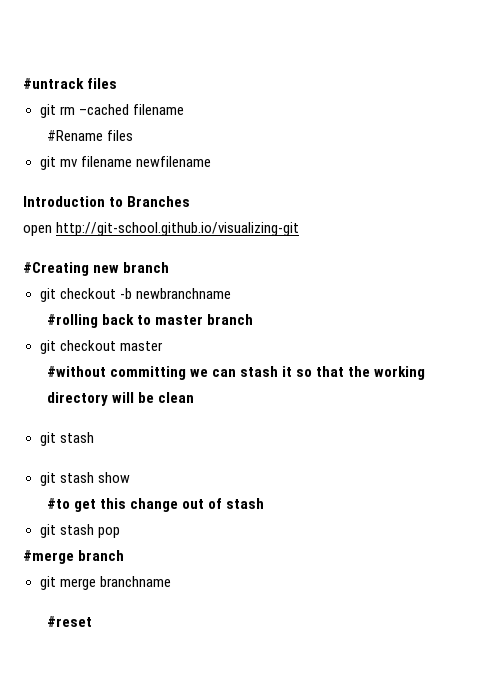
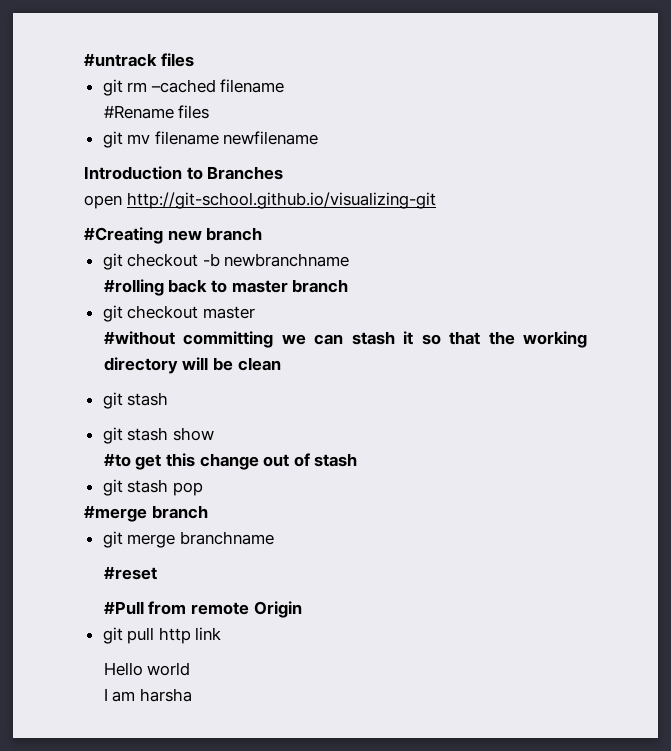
+ #Pull from remote Origin
+ git pull http link
+ Hello world
+ I am harsha

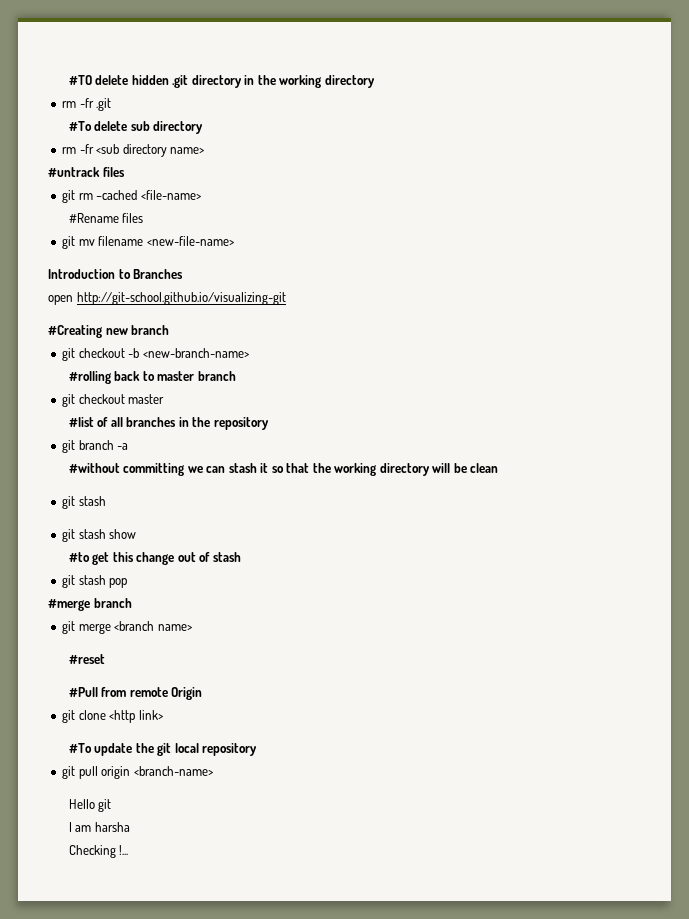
+ #TO delete hidden .git directory in the working directory
+ rm -fr .git
+ #To delete sub directory
+ rm -fr <sub directory name>
- git rm –cached filename
+ git rm –cached <file-name>
- git mv filename newfilename
+ git mv filename <new-file-name>
- git checkout -b newbranchname
+ git checkout -b <new-branch-name>
+ #list of all branches in the repository
+ git branch -a
- git merge branchname
+ git merge <branch name>
+ git clone <http link>
+ #To update the git local repository
- git pull http link
+ git pull origin <branch-name>
- Hello world
+ Hello git
+ Checking !...

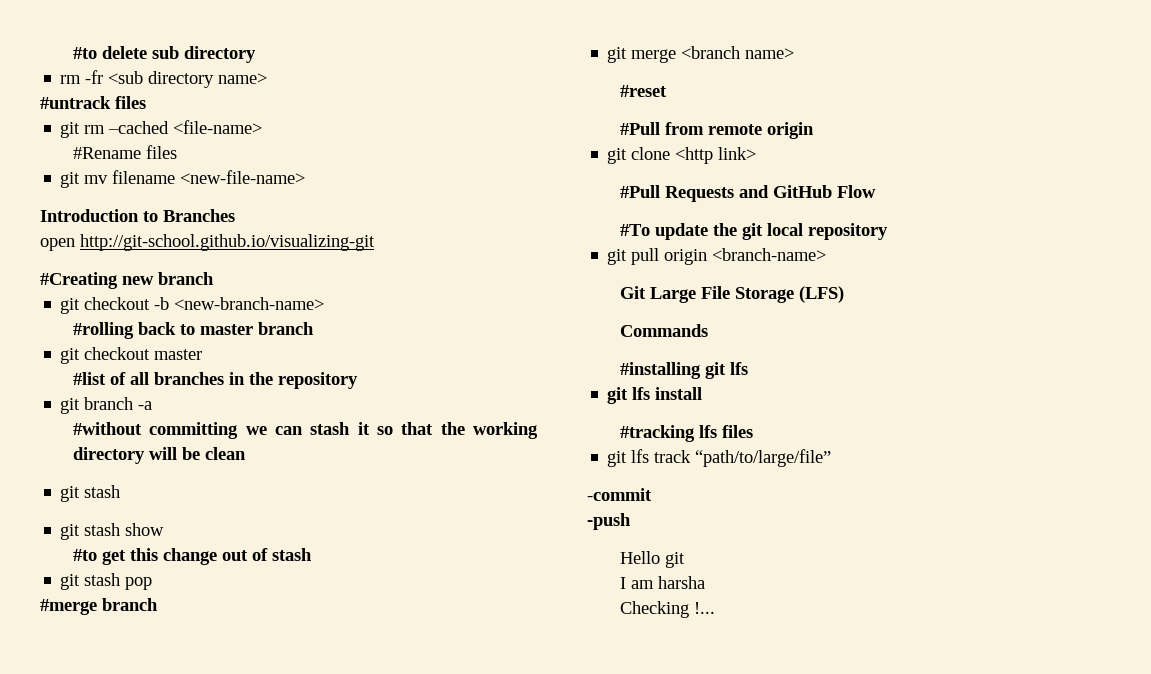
- #TO delete hidden .git directory in the working directory
- rm -fr .git
- #To delete sub directory
+ #to delete sub directory
- #Pull from remote Origin
+ #Pull from remote origin
+ #Pull Requests and GitHub Flow
+ Git Large File Storage (LFS)
+ Commands
+ #installing git lfs
+ git lfs install
+ #tracking lfs files
+ git lfs track “path/to/large/file”
+ -commit
+ -push

